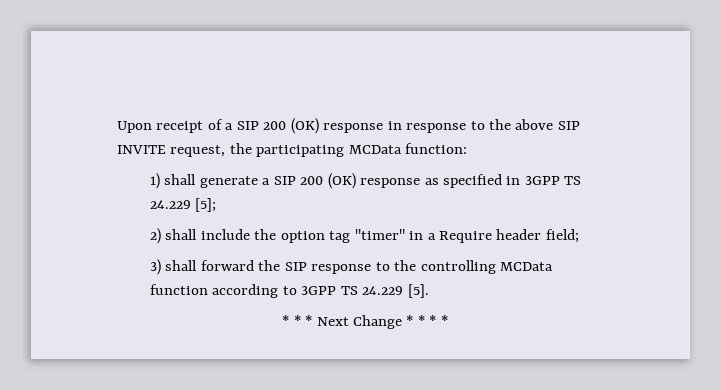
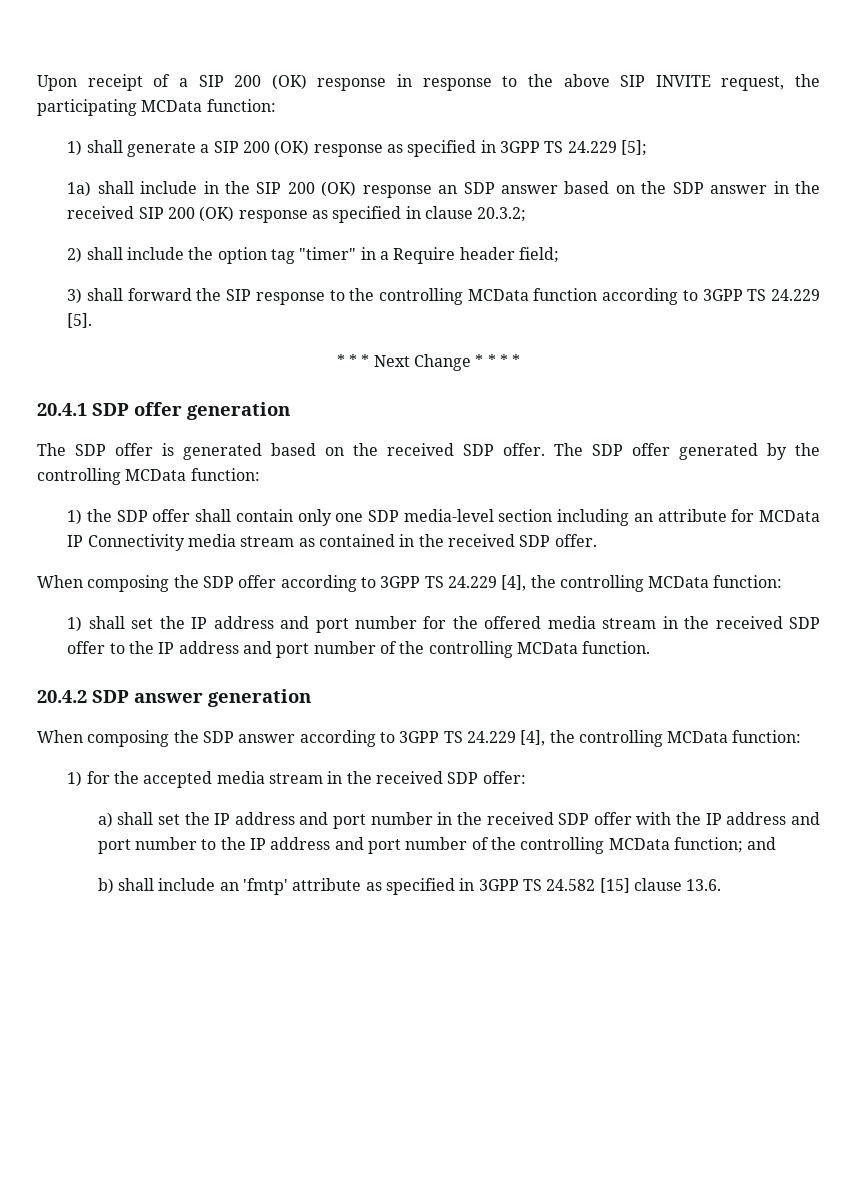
+ 1a) shall include in the SIP 200 (OK) response an SDP answer based on the SDP answer in the received SIP 200 (OK) response as specified in clause 20.3.2;
+ 20.4.1 SDP offer generation
+ The SDP offer is generated based on the received SDP offer. The SDP offer generated by the controlling MCData function:
+ 1) the SDP offer shall contain only one SDP media-level section including an attribute for MCData IP Connectivity media stream as contained in the received SDP offer.
+ When composing the SDP offer according to 3GPP TS 24.229 [4], the controlling MCData function:
+ 1) shall set the IP address and port number for the offered media stream in the received SDP offer to the IP address and port number of the controlling MCData function.
+ 20.4.2 SDP answer generation
+ When composing the SDP answer according to 3GPP TS 24.229 [4], the controlling MCData function:
+ 1) for the accepted media stream in the received SDP offer:
+ a) shall set the IP address and port number in the received SDP offer with the IP address and port number to the IP address and port number of the controlling MCData function; and
+ b) shall include an 'fmtp' attribute as specified in 3GPP TS 24.582 [15] clause 13.6.

